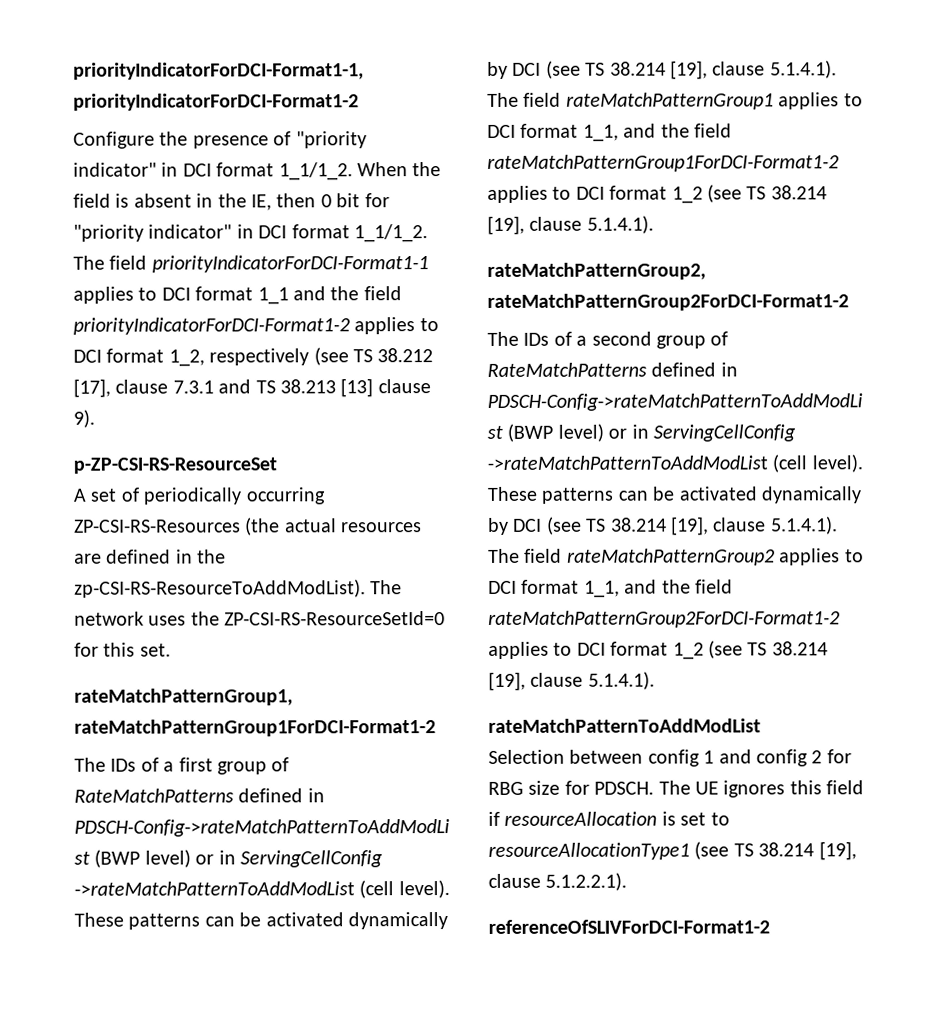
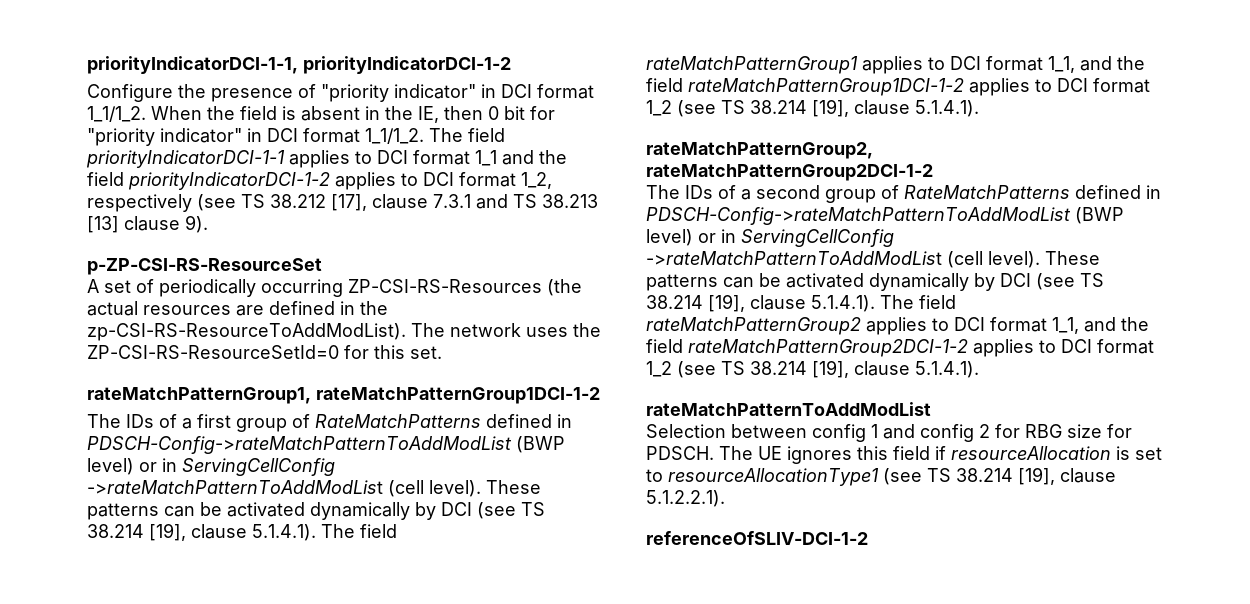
- priorityIndicatorForDCI-Format1-1, priorityIndicatorForDCI-Format1-2
+ priorityIndicatorDCI-1-1, priorityIndicatorDCI-1-2
- The field priorityIndicatorForDCI-Format1-1 applies to DCI format 1_1 and the field priorityIndicatorForDCI-Format1-2 applies to DCI format 1_2, respectively (see TS 38.212 [17], clause 7.3.1 and TS 38.213 [13] clause 9).
+ The field priorityIndicatorDCI-1-1 applies to DCI format 1_1 and the field priorityIndicatorDCI-1-2 applies to DCI format 1_2, respectively (see TS 38.212 [17], clause 7.3.1 and TS 38.213 [13] clause 9).
- rateMatchPatternGroup1, rateMatchPatternGroup1ForDCI-Format1-2
+ rateMatchPatternGroup1, rateMatchPatternGroup1DCI-1-2
- These patterns can be activated dynamically by DCI (see TS 38.214 [19], clause 5.1.4.1). The field rateMatchPatternGroup1 applies to DCI format 1_1, and the field rateMatchPatternGroup1ForDCI-Format1-2 applies to DCI format 1_2 (see TS 38.214 [19], clause 5.1.4.1).
+ These patterns can be activated dynamically by DCI (see TS 38.214 [19], clause 5.1.4.1). The field rateMatchPatternGroup1 applies to DCI format 1_1, and the field rateMatchPatternGroup1DCI-1-2 applies to DCI format 1_2 (see TS 38.214 [19], clause 5.1.4.1).
- rateMatchPatternGroup2, rateMatchPatternGroup2ForDCI-Format1-2
+ rateMatchPatternGroup2, rateMatchPatternGroup2DCI-1-2
- These patterns can be activated dynamically by DCI (see TS 38.214 [19], clause 5.1.4.1). The field rateMatchPatternGroup2 applies to DCI format 1_1, and the field rateMatchPatternGroup2ForDCI-Format1-2 applies to DCI format 1_2 (see TS 38.214 [19], clause 5.1.4.1).
+ These patterns can be activated dynamically by DCI (see TS 38.214 [19], clause 5.1.4.1). The field rateMatchPatternGroup2 applies to DCI format 1_1, and the field rateMatchPatternGroup2DCI-1-2 applies to DCI format 1_2 (see TS 38.214 [19], clause 5.1.4.1).
- referenceOfSLIVForDCI-Format1-2
+ referenceOfSLIV-DCI-1-2

